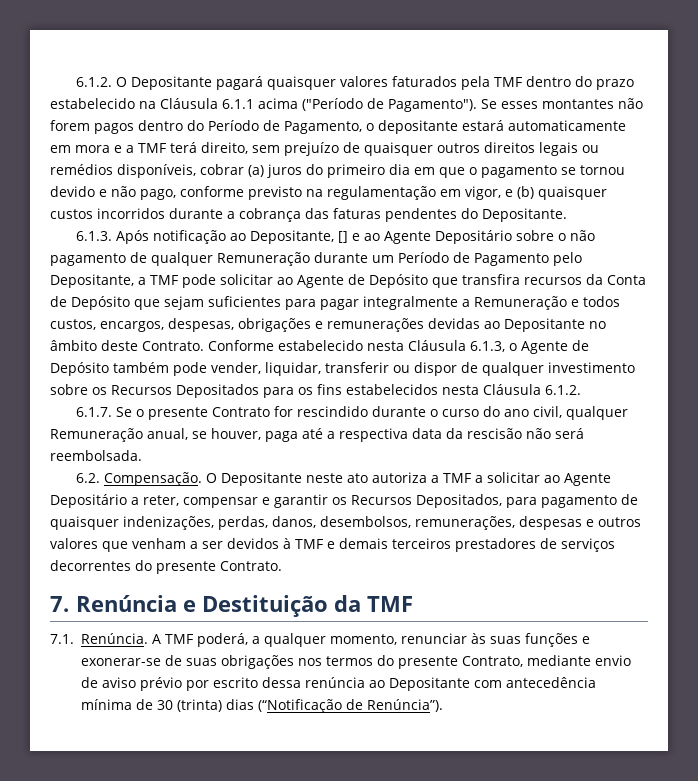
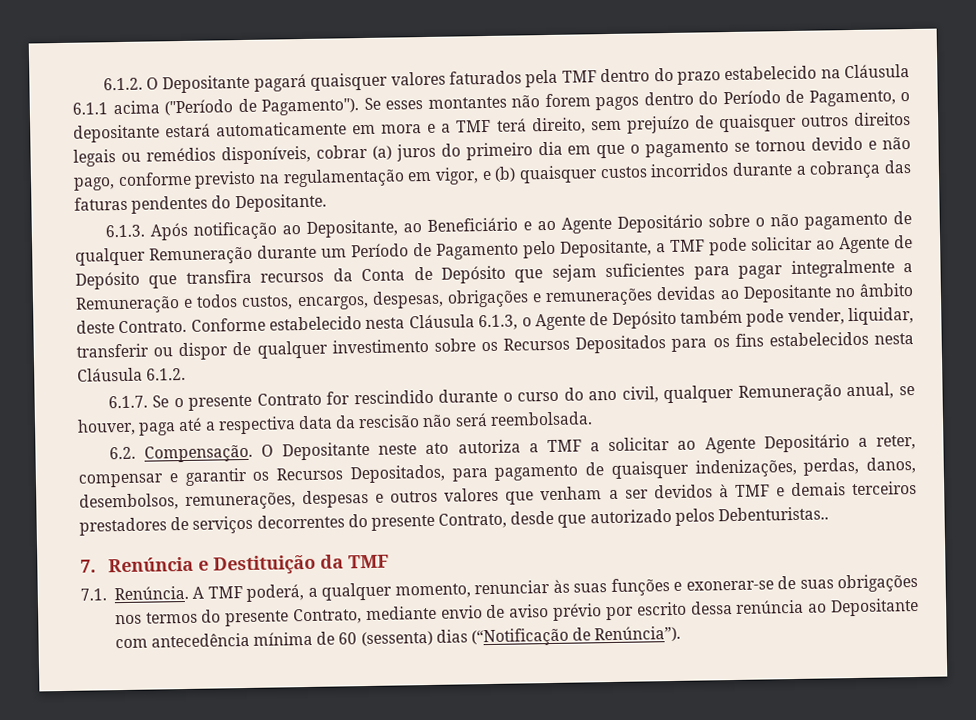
- 6.1.3. Após notificação ao Depositante, [] e ao Agente Depositário sobre o não pagamento de qualquer Remuneração durante um Período de Pagamento pelo Depositante, a TMF pode solicitar ao Agente de Depósito que transfira recursos da Conta de Depósito que sejam suficientes para pagar integralmente a Remuneração e todos custos, encargos, despesas, obrigações e remunerações devidas ao Depositante no âmbito deste Contrato.
+ 6.1.3. Após notificação ao Depositante, ao Beneficiário e ao Agente Depositário sobre o não pagamento de qualquer Remuneração durante um Período de Pagamento pelo Depositante, a TMF pode solicitar ao Agente de Depósito que transfira recursos da Conta de Depósito que sejam suficientes para pagar integralmente a Remuneração e todos custos, encargos, despesas, obrigações e remunerações devidas ao Depositante no âmbito deste Contrato.
- O Depositante neste ato autoriza a TMF a solicitar ao Agente Depositário a reter, compensar e garantir os Recursos Depositados, para pagamento de quaisquer indenizações, perdas, danos, desembolsos, remunerações, despesas e outros valores que venham a ser devidos à TMF e demais terceiros prestadores de serviços decorrentes do presente Contrato.
+ O Depositante neste ato autoriza a TMF a solicitar ao Agente Depositário a reter, compensar e garantir os Recursos Depositados, para pagamento de quaisquer indenizações, perdas, danos, desembolsos, remunerações, despesas e outros valores que venham a ser devidos à TMF e demais terceiros prestadores de serviços decorrentes do presente Contrato, desde que autorizado pelos Debenturistas..
- A TMF poderá, a qualquer momento, renunciar às suas funções e exonerar-se de suas obrigações nos termos do presente Contrato, mediante envio de aviso prévio por escrito dessa renúncia ao Depositante com antecedência mínima de 30 (trinta) dias (“Notificação de Renúncia”).
+ A TMF poderá, a qualquer momento, renunciar às suas funções e exonerar-se de suas obrigações nos termos do presente Contrato, mediante envio de aviso prévio por escrito dessa renúncia ao Depositante com antecedência mínima de 60 (sessenta) dias (“Notificação de Renúncia”).

